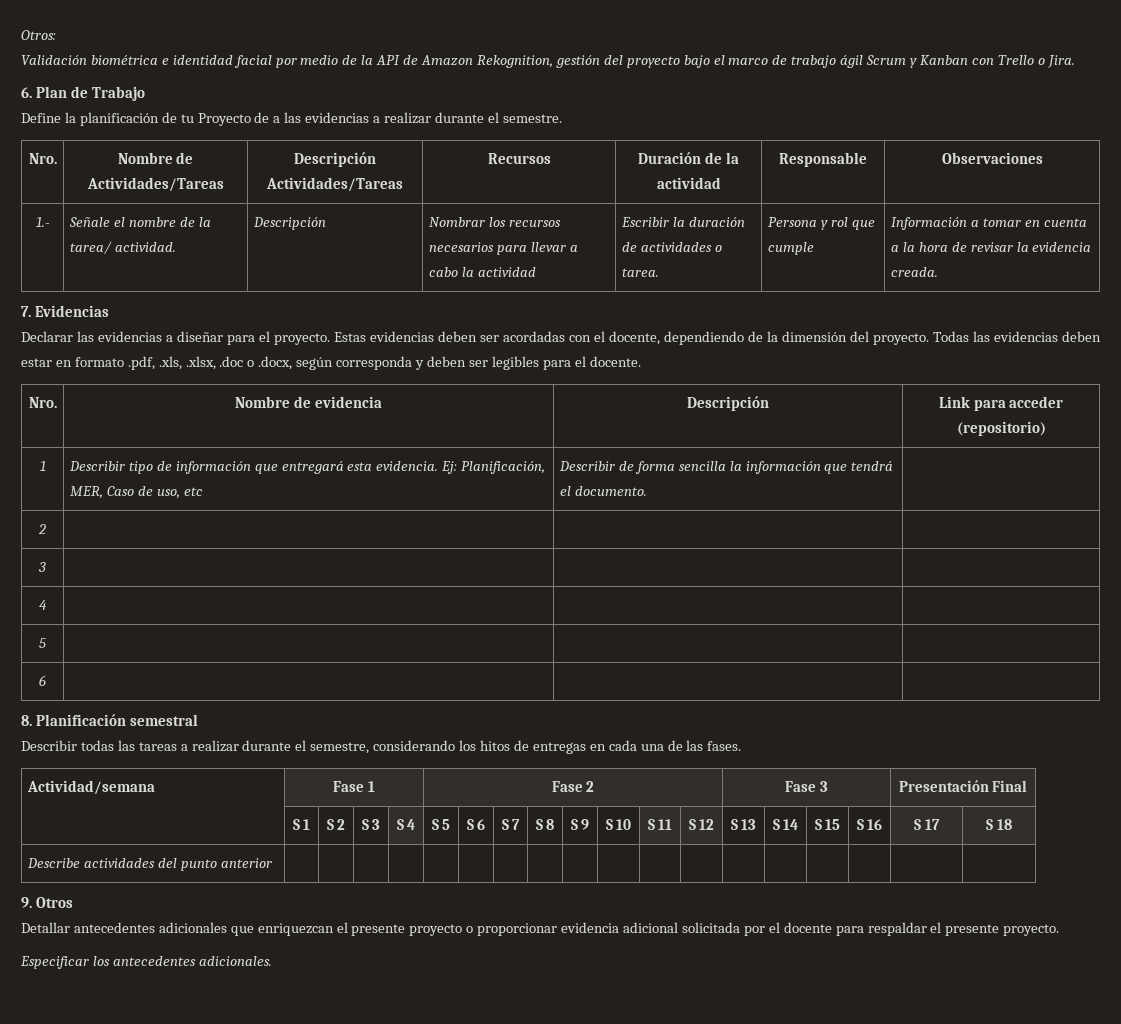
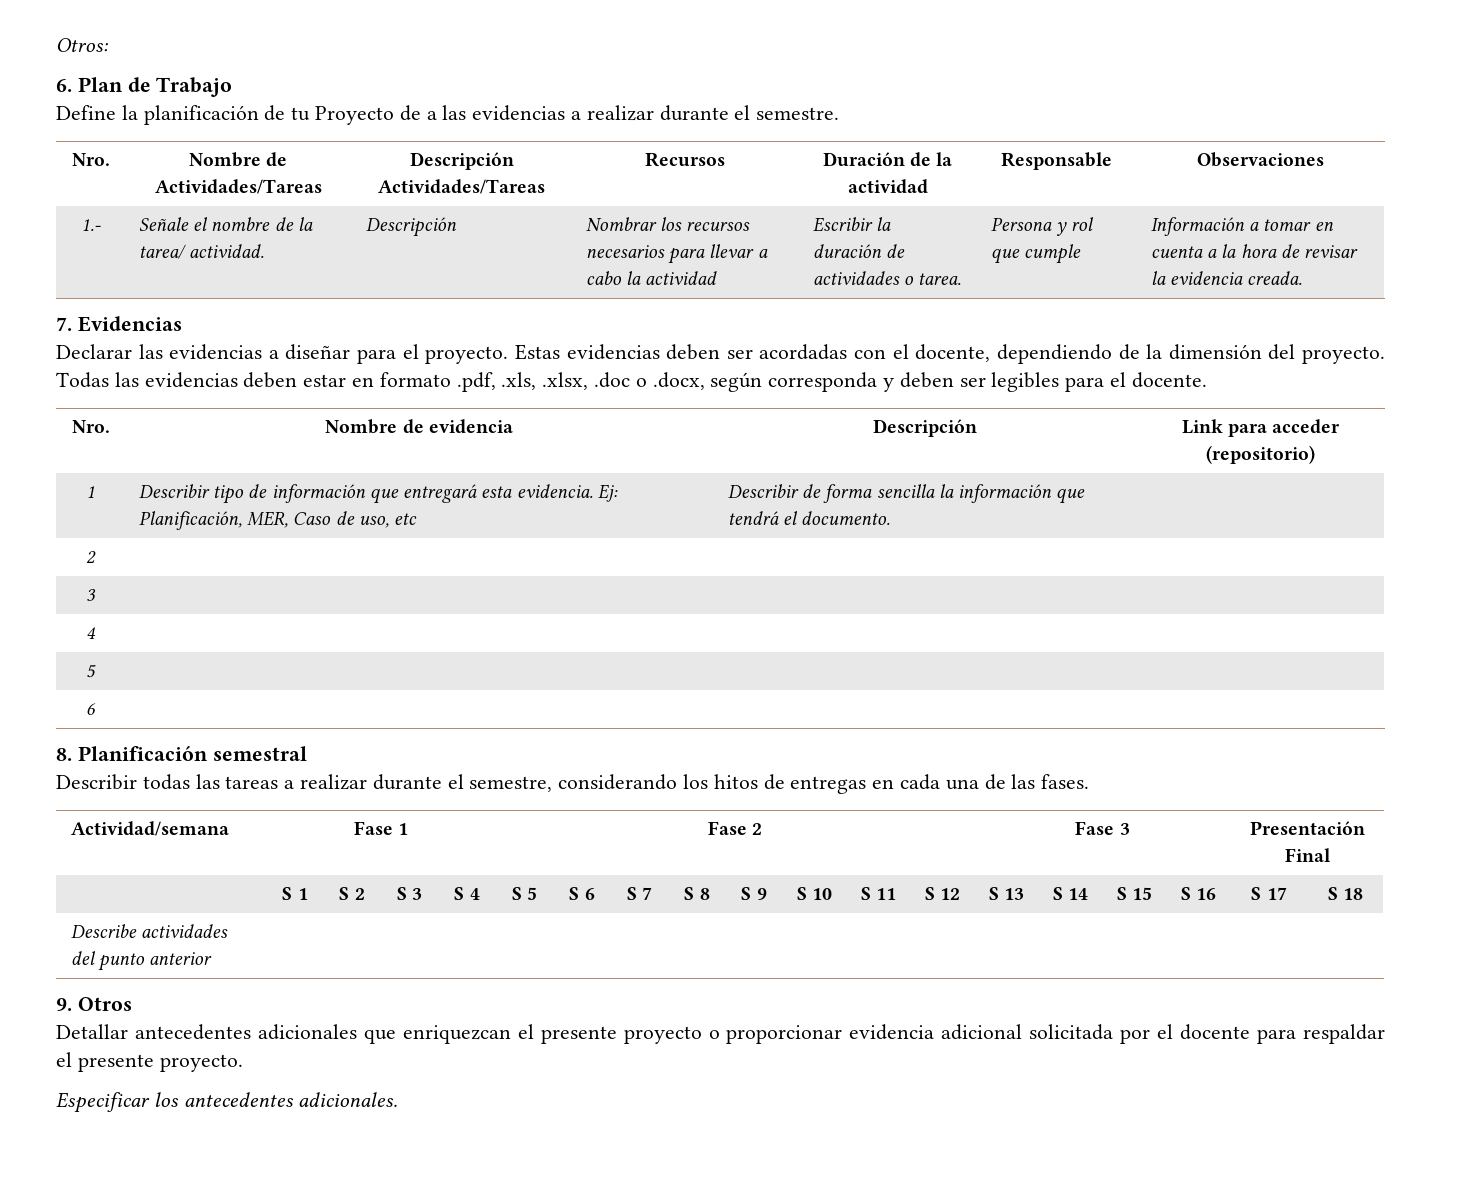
- Validación biométrica e identidad facial por medio de la API de Amazon Rekognition, gestión del proyecto bajo el marco de trabajo ágil Scrum y Kanban con Trello o Jira.

